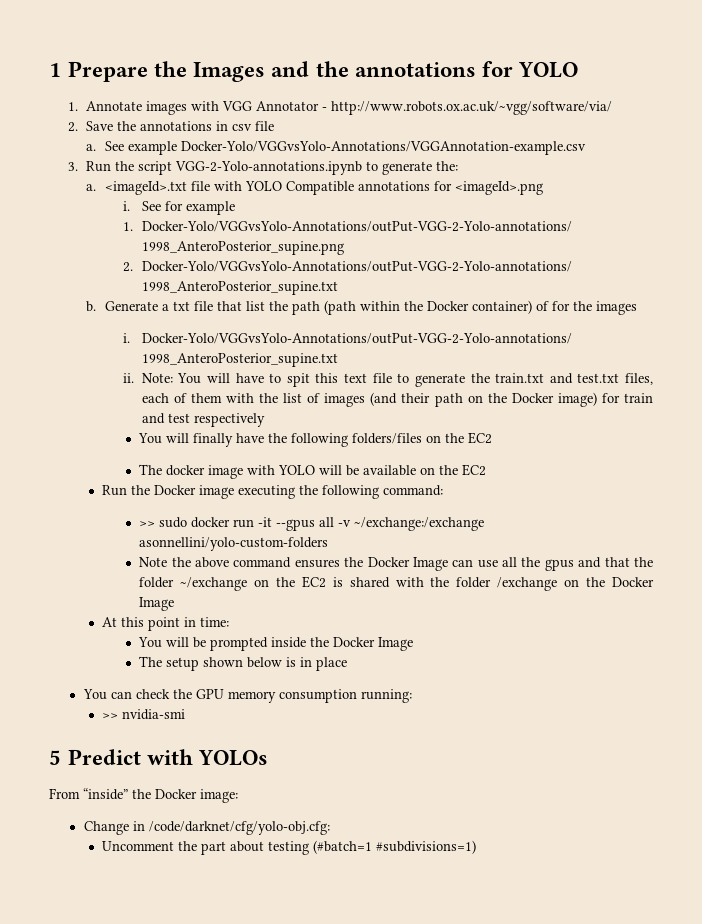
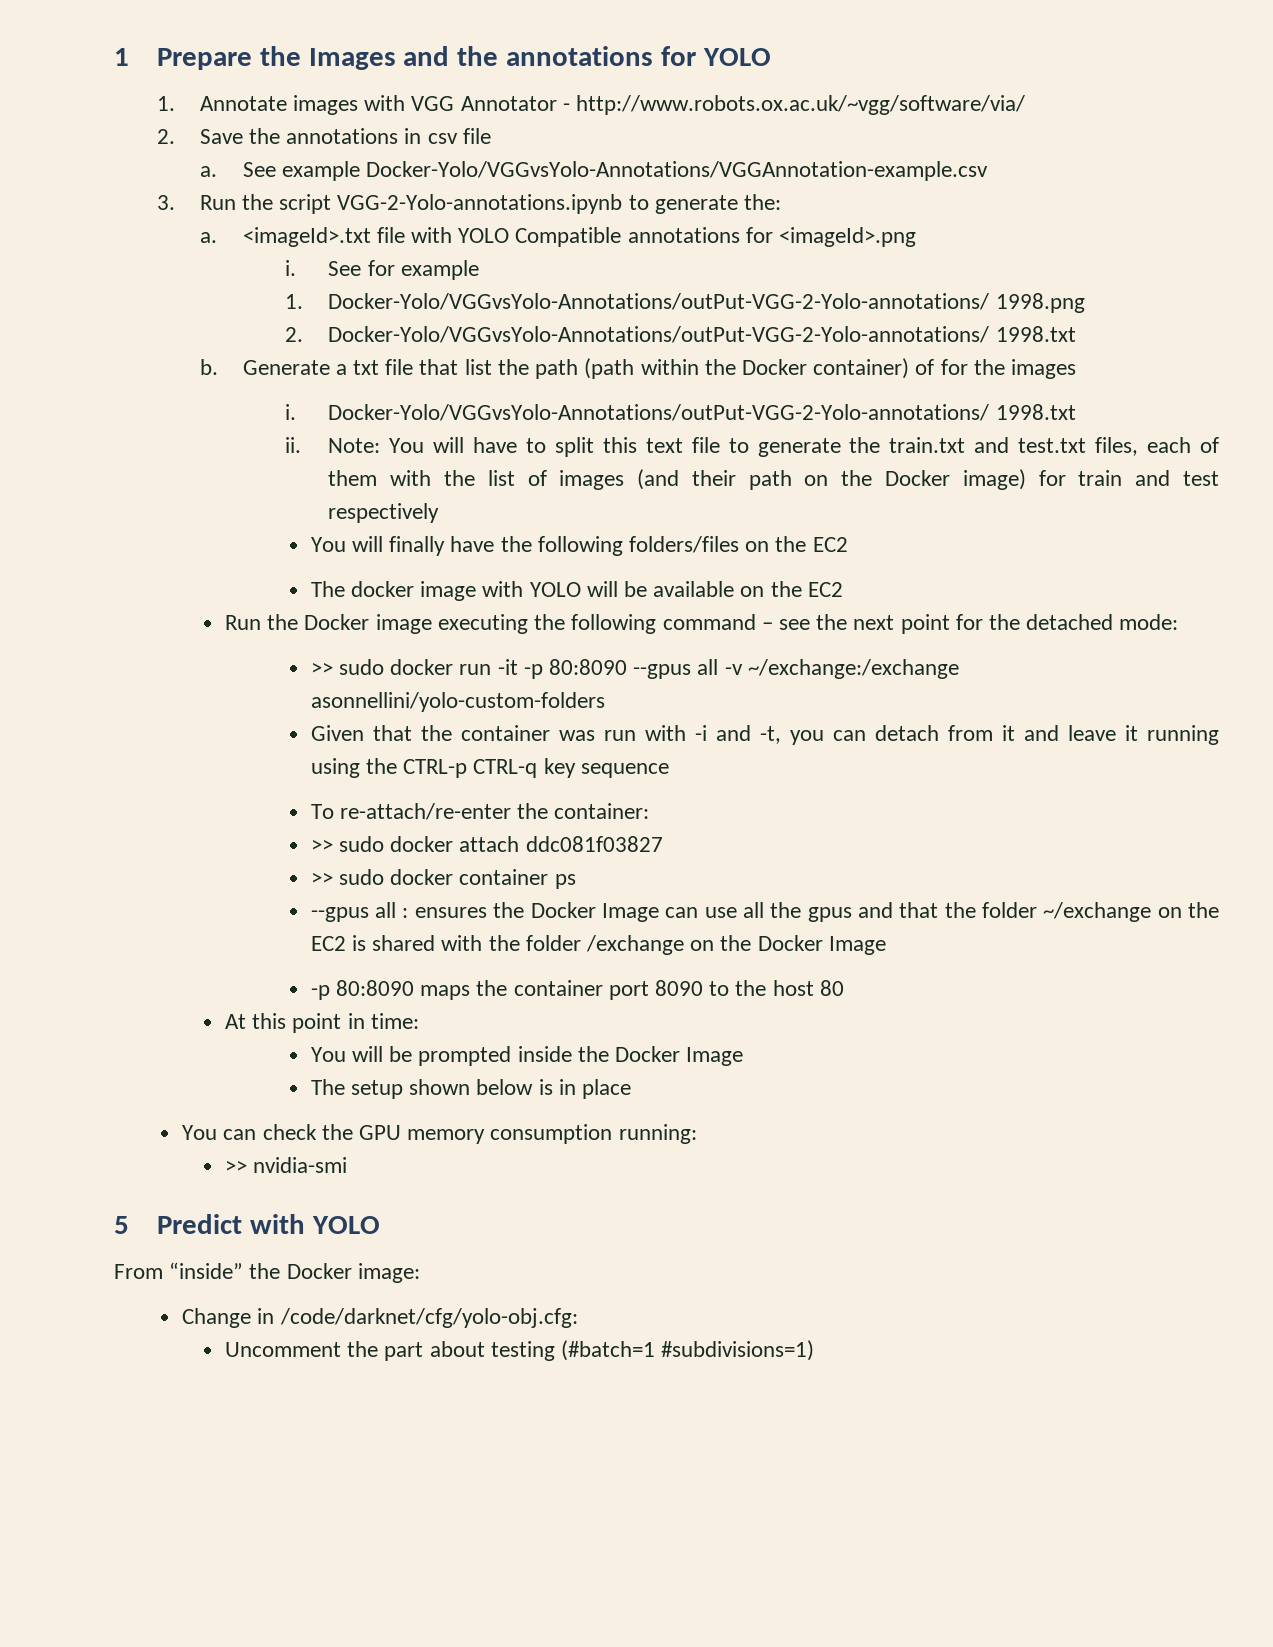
- 1. Docker-Yolo/VGGvsYolo-Annotations/outPut-VGG-2-Yolo-annotations/ 1998_AnteroPosterior_supine.png
+ 1. Docker-Yolo/VGGvsYolo-Annotations/outPut-VGG-2-Yolo-annotations/ 1998.png
- 2. Docker-Yolo/VGGvsYolo-Annotations/outPut-VGG-2-Yolo-annotations/ 1998_AnteroPosterior_supine.txt
+ 2. Docker-Yolo/VGGvsYolo-Annotations/outPut-VGG-2-Yolo-annotations/ 1998.txt
- i. Docker-Yolo/VGGvsYolo-Annotations/outPut-VGG-2-Yolo-annotations/ 1998_AnteroPosterior_supine.txt
+ i. Docker-Yolo/VGGvsYolo-Annotations/outPut-VGG-2-Yolo-annotations/ 1998.txt
- Note: You will have to spit this text file to generate the train.txt and test.txt files, each of them with the list of images (and their path on the Docker image) for train and test respectively
+ Note: You will have to split this text file to generate the train.txt and test.txt files, each of them with the list of images (and their path on the Docker image) for train and test respectively
- Run the Docker image executing the following command:
+ Run the Docker image executing the following command – see the next point for the detached mode:
- >> sudo docker run -it --gpus all -v ~/exchange:/exchange asonnellini/yolo-custom-folders
+ >> sudo docker run -it -p 80:8090 --gpus all -v ~/exchange:/exchange asonnellini/yolo-custom-folders
- Note the above command ensures the Docker Image can use all the gpus and that the folder ~/exchange on the EC2 is shared with the folder /exchange on the Docker Image
+ Given that the container was run with -i and -t, you can detach from it and leave it running using the CTRL-p CTRL-q key sequence
+ To re-attach/re-enter the container:
+ >> sudo docker attach ddc081f03827
+ >> sudo docker container ps
+ --gpus all : ensures the Docker Image can use all the gpus and that the folder ~/exchange on the EC2 is shared with the folder /exchange on the Docker Image
+ -p 80:8090 maps the container port 8090 to the host 80
- 5 Predict with YOLOs
+ 5 Predict with YOLO

